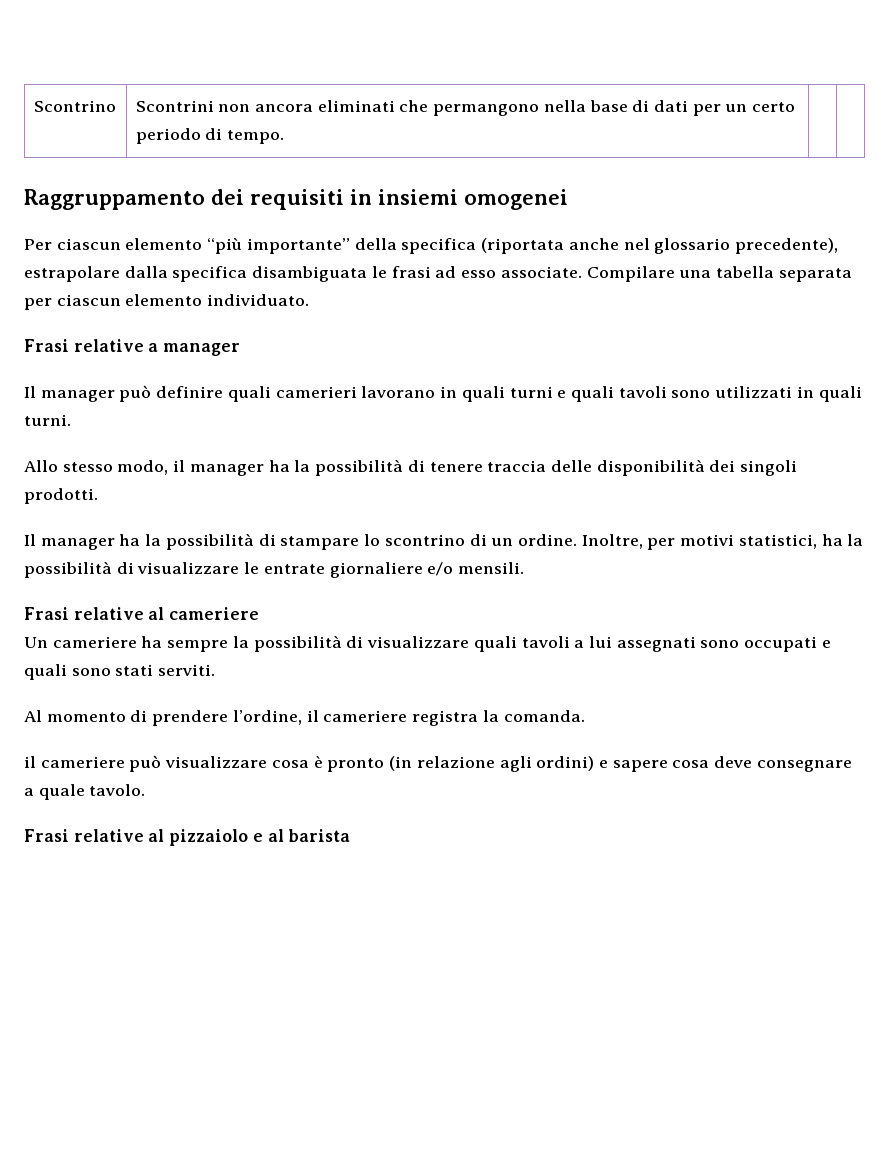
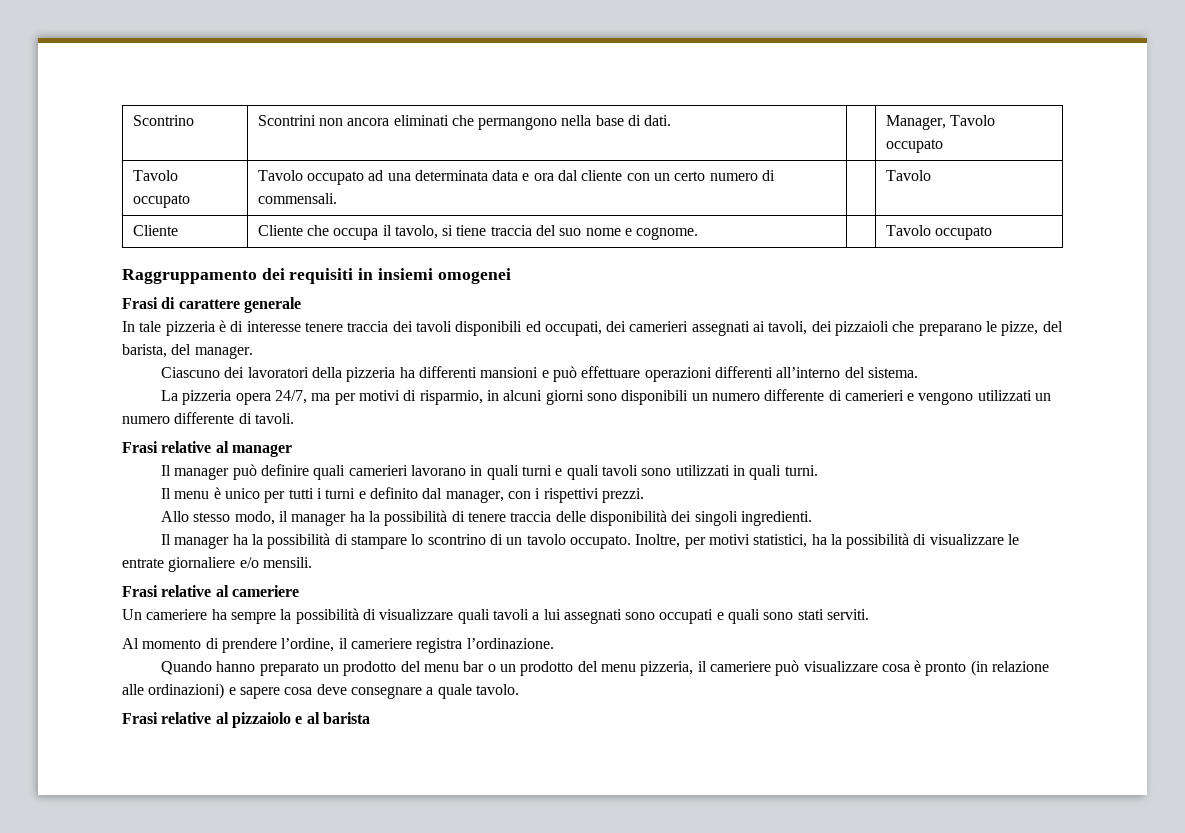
- Scontrino | Scontrini non ancora eliminati che permangono nella base di dati per un certo periodo di tempo. | |
+ Scontrino | Scontrini non ancora eliminati che permangono nella base di dati. | | Manager, Tavolo occupato
+ Tavolo occupato | Tavolo occupato ad una determinata data e ora dal cliente con un certo numero di commensali. | | Tavolo
+ Cliente | Cliente che occupa il tavolo, si tiene traccia del suo nome e cognome. | | Tavolo occupato
- Per ciascun elemento “più importante” della specifica (riportata anche nel glossario precedente), estrapolare dalla specifica disambiguata le frasi ad esso associate. Compilare una tabella separata per ciascun elemento individuato.
- Frasi relative a manager
+ Frasi di carattere generale
+ In tale pizzeria è di interesse tenere traccia dei tavoli disponibili ed occupati, dei camerieri assegnati ai tavoli, dei pizzaioli che preparano le pizze, del barista, del manager.
+ Ciascuno dei lavoratori della pizzeria ha differenti mansioni e può effettuare operazioni differenti all’interno del sistema.
+ La pizzeria opera 24/7, ma per motivi di risparmio, in alcuni giorni sono disponibili un numero differente di camerieri e vengono utilizzati un numero differente di tavoli.
+ Frasi relative al manager
+ Il menu è unico per tutti i turni e definito dal manager, con i rispettivi prezzi.
- Allo stesso modo, il manager ha la possibilità di tenere traccia delle disponibilità dei singoli prodotti.
+ Allo stesso modo, il manager ha la possibilità di tenere traccia delle disponibilità dei singoli ingredienti.
- Il manager ha la possibilità di stampare lo scontrino di un ordine.
+ Il manager ha la possibilità di stampare lo scontrino di un tavolo occupato.
- Al momento di prendere l’ordine, il cameriere registra la comanda.
- il cameriere può visualizzare cosa è pronto (in relazione agli ordini) e sapere cosa deve consegnare a quale tavolo.
+ Al momento di prendere l’ordine, il cameriere registra l’ordinazione.
+ Quando hanno preparato un prodotto del menu bar o un prodotto del menu pizzeria, il cameriere può visualizzare cosa è pronto (in relazione alle ordinazioni) e sapere cosa deve consegnare a quale tavolo.

